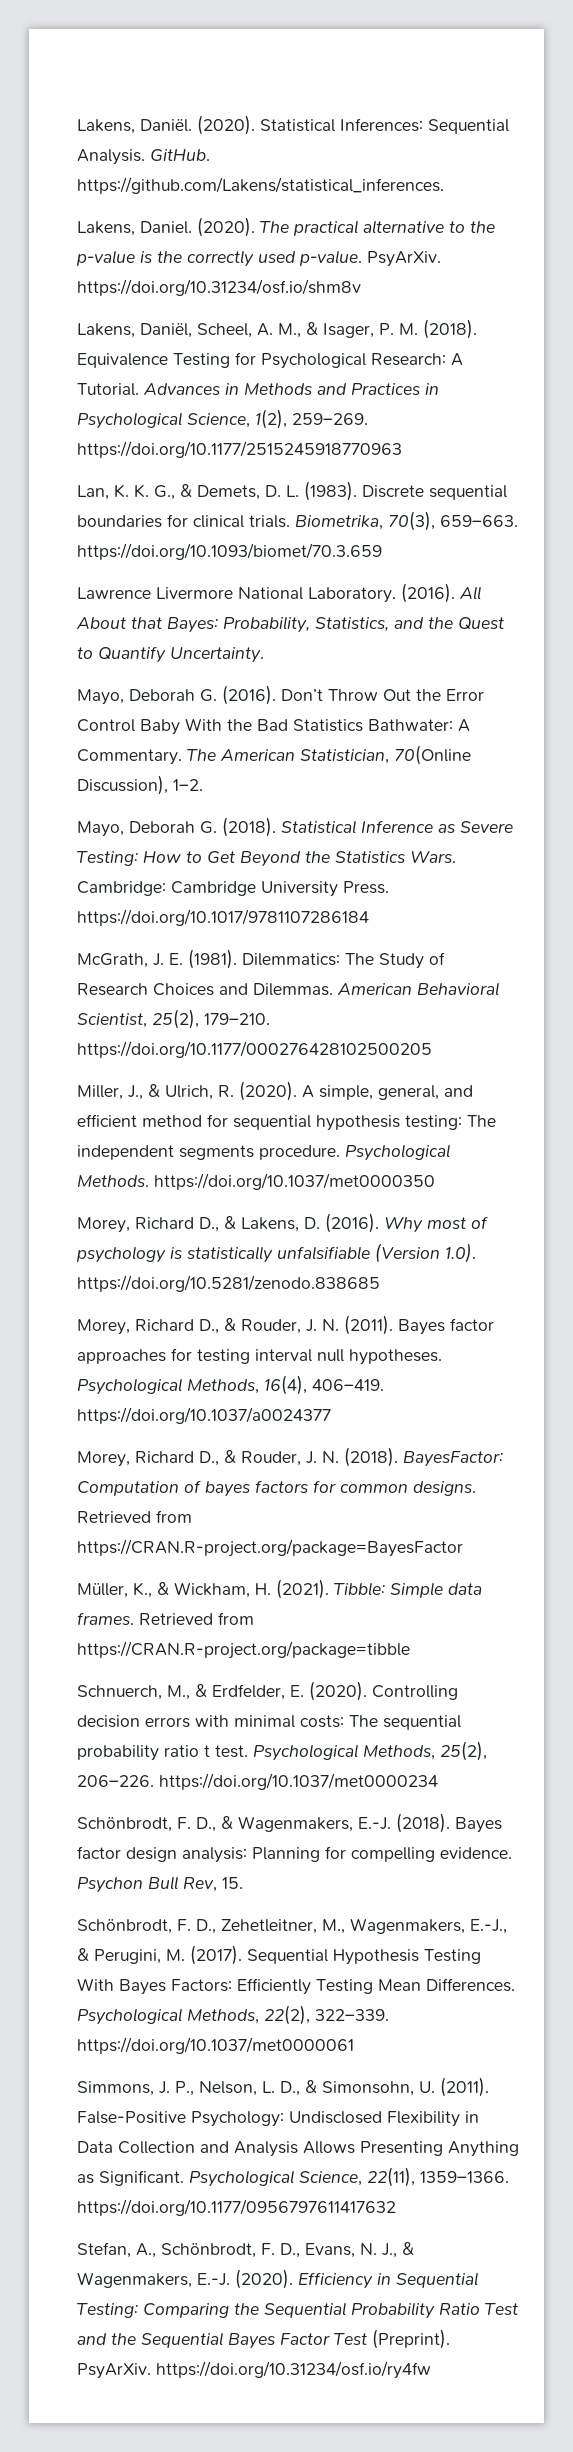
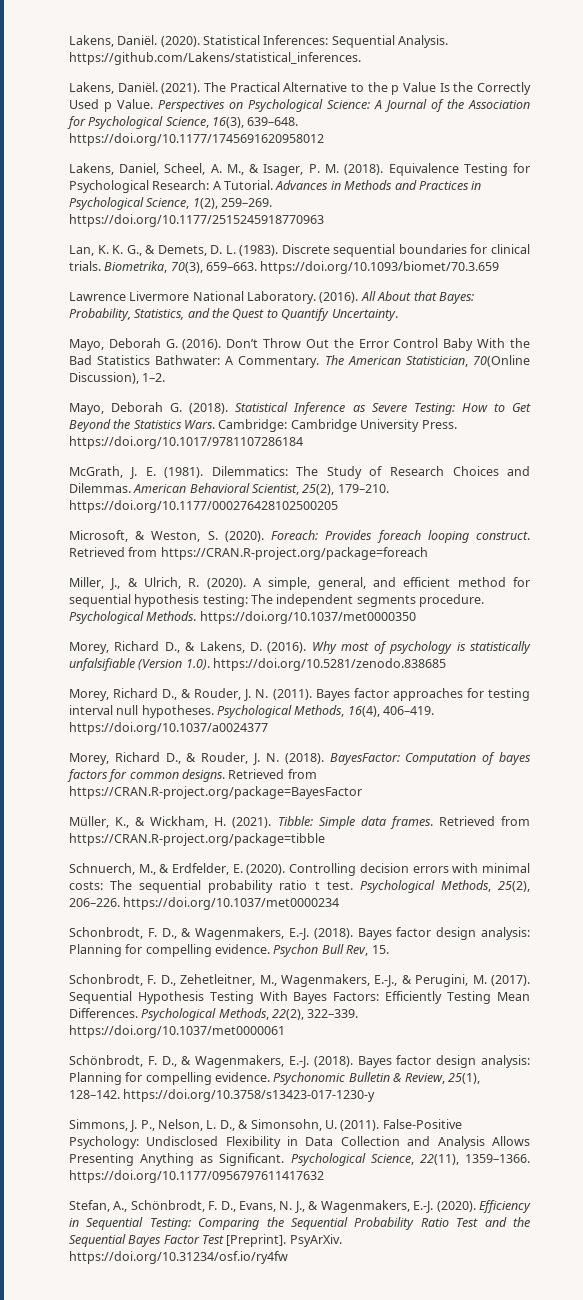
- Statistical Inferences: Sequential Analysis. GitHub. https://github.com/Lakens/statistical_inferences.
+ Statistical Inferences: Sequential Analysis. https://github.com/Lakens/statistical_inferences.
- Lakens, Daniel. (2020). The practical alternative to the p-value is the correctly used p-value. PsyArXiv. https://doi.org/10.31234/osf.io/shm8v
- Lakens, Daniël, Scheel, A. M., & Isager, P. M. (2018).
+ Lakens, Daniël. (2021). The Practical Alternative to the p Value Is the Correctly Used p Value. Perspectives on Psychological Science: A Journal of the Association for Psychological Science, 16(3), 639–648. https://doi.org/10.1177/1745691620958012
+ Lakens, Daniel, Scheel, A. M., & Isager, P. M. (2018).
+ Microsoft, & Weston, S. (2020). Foreach: Provides foreach looping construct. Retrieved from https://CRAN.R-project.org/package=foreach
- Schönbrodt, F. D., & Wagenmakers, E.-J. (2018).
+ Schonbrodt, F. D., & Wagenmakers, E.-J. (2018).
- Schönbrodt, F. D., Zehetleitner, M., Wagenmakers, E.-J., & Perugini, M. (2017).
+ Schonbrodt, F. D., Zehetleitner, M., Wagenmakers, E.-J., & Perugini, M. (2017).
+ Schönbrodt, F. D., & Wagenmakers, E.-J. (2018). Bayes factor design analysis: Planning for compelling evidence. Psychonomic Bulletin & Review, 25(1), 128–142. https://doi.org/10.3758/s13423-017-1230-y
- Efficiency in Sequential Testing: Comparing the Sequential Probability Ratio Test and the Sequential Bayes Factor Test (Preprint).
+ Efficiency in Sequential Testing: Comparing the Sequential Probability Ratio Test and the Sequential Bayes Factor Test [Preprint].

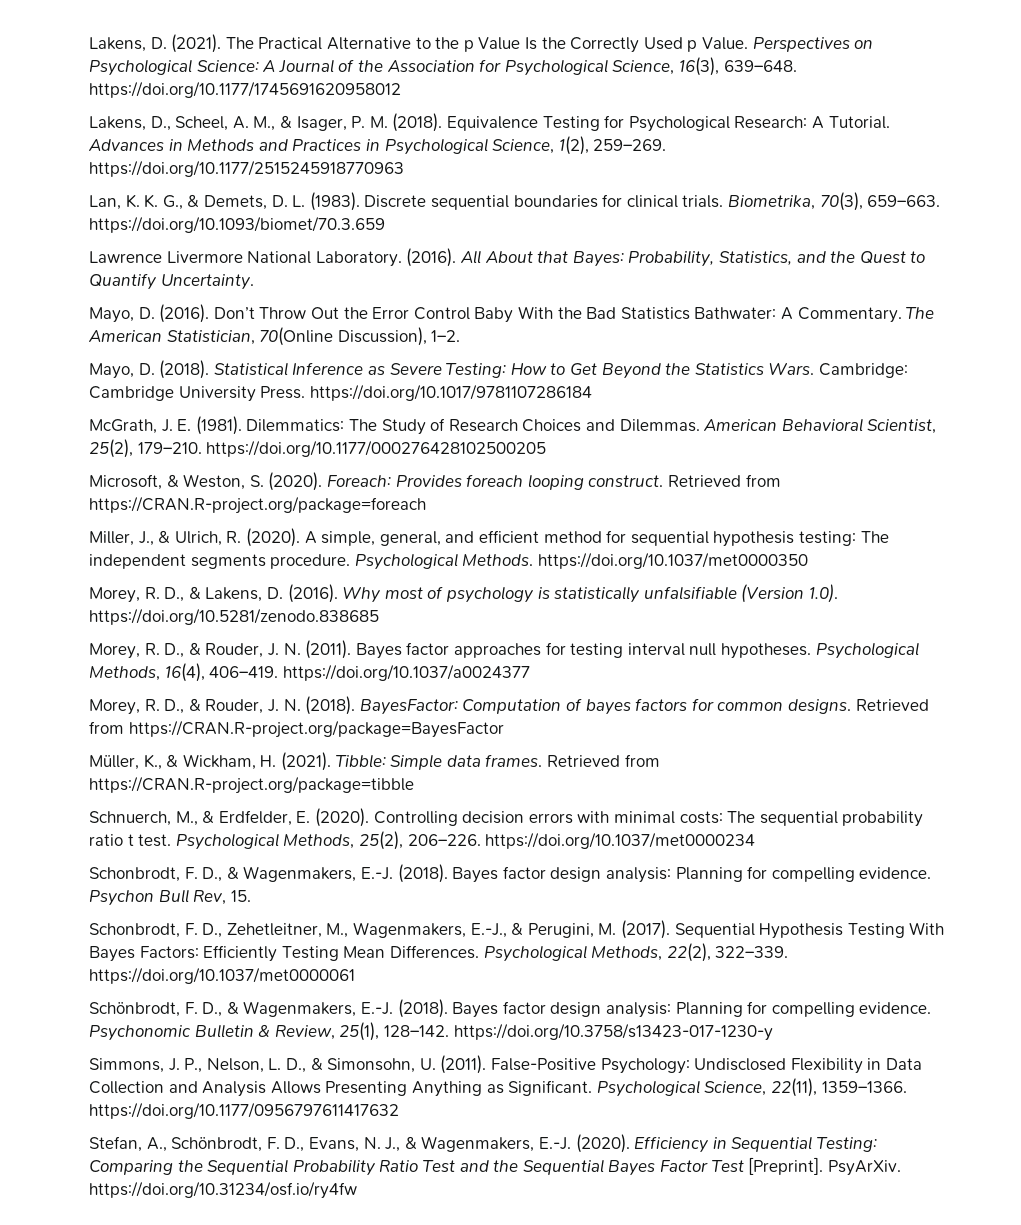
- Lakens, Daniël. (2020). Statistical Inferences: Sequential Analysis. https://github.com/Lakens/statistical_inferences.
- Lakens, Daniël. (2021).
+ Lakens, D. (2021).
- Lakens, Daniel, Scheel, A. M., & Isager, P. M. (2018).
+ Lakens, D., Scheel, A. M., & Isager, P. M. (2018).
- Mayo, Deborah G. (2016).
+ Mayo, D. (2016).
- Mayo, Deborah G. (2018).
+ Mayo, D. (2018).
- Morey, Richard D., & Lakens, D. (2016).
+ Morey, R. D., & Lakens, D. (2016).
- Morey, Richard D., & Rouder, J. N. (2011).
+ Morey, R. D., & Rouder, J. N. (2011).
- Morey, Richard D., & Rouder, J. N. (2018).
+ Morey, R. D., & Rouder, J. N. (2018).

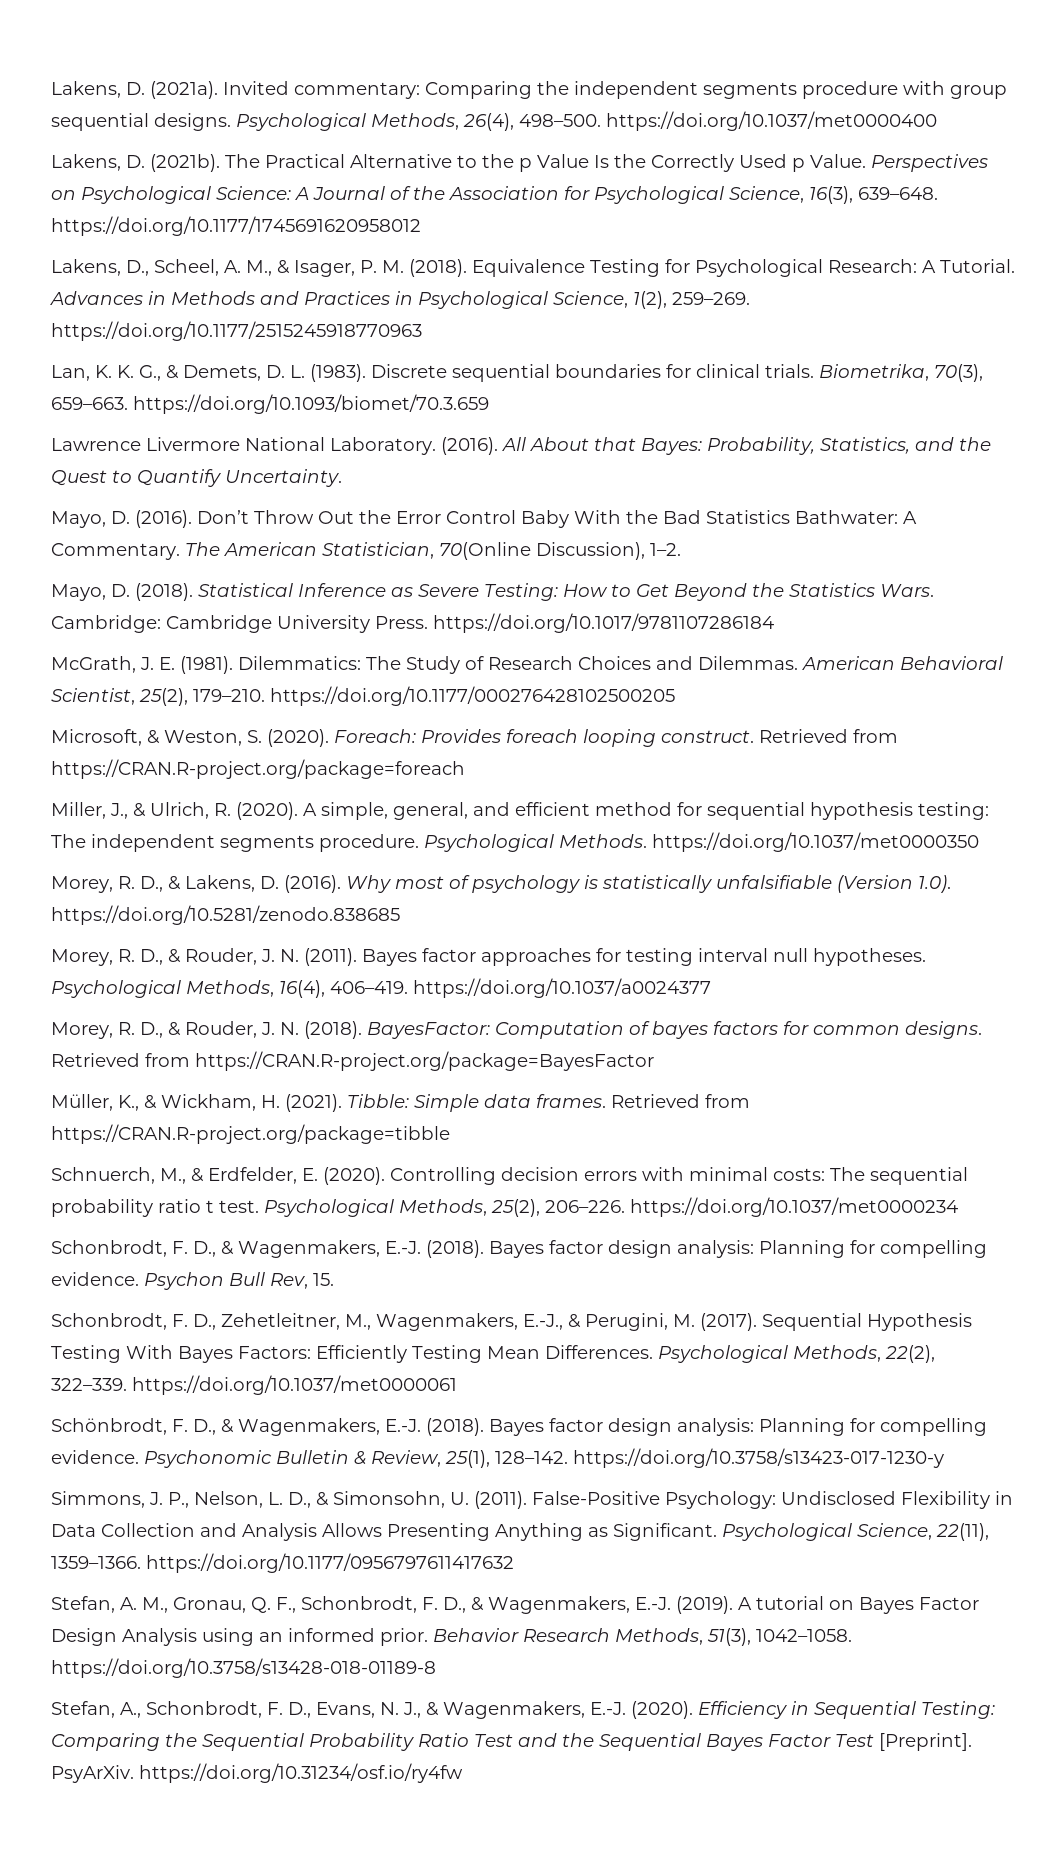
- Lakens, D. (2021).
+ Lakens, D. (2021a). Invited commentary: Comparing the independent segments procedure with group sequential designs. Psychological Methods, 26(4), 498–500. https://doi.org/10.1037/met0000400
+ Lakens, D. (2021b).
+ Stefan, A. M., Gronau, Q. F., Schonbrodt, F. D., & Wagenmakers, E.-J. (2019). A tutorial on Bayes Factor Design Analysis using an informed prior. Behavior Research Methods, 51(3), 1042–1058. https://doi.org/10.3758/s13428-018-01189-8
- Stefan, A., Schönbrodt, F. D., Evans, N. J., & Wagenmakers, E.-J. (2020).
+ Stefan, A., Schonbrodt, F. D., Evans, N. J., & Wagenmakers, E.-J. (2020).

